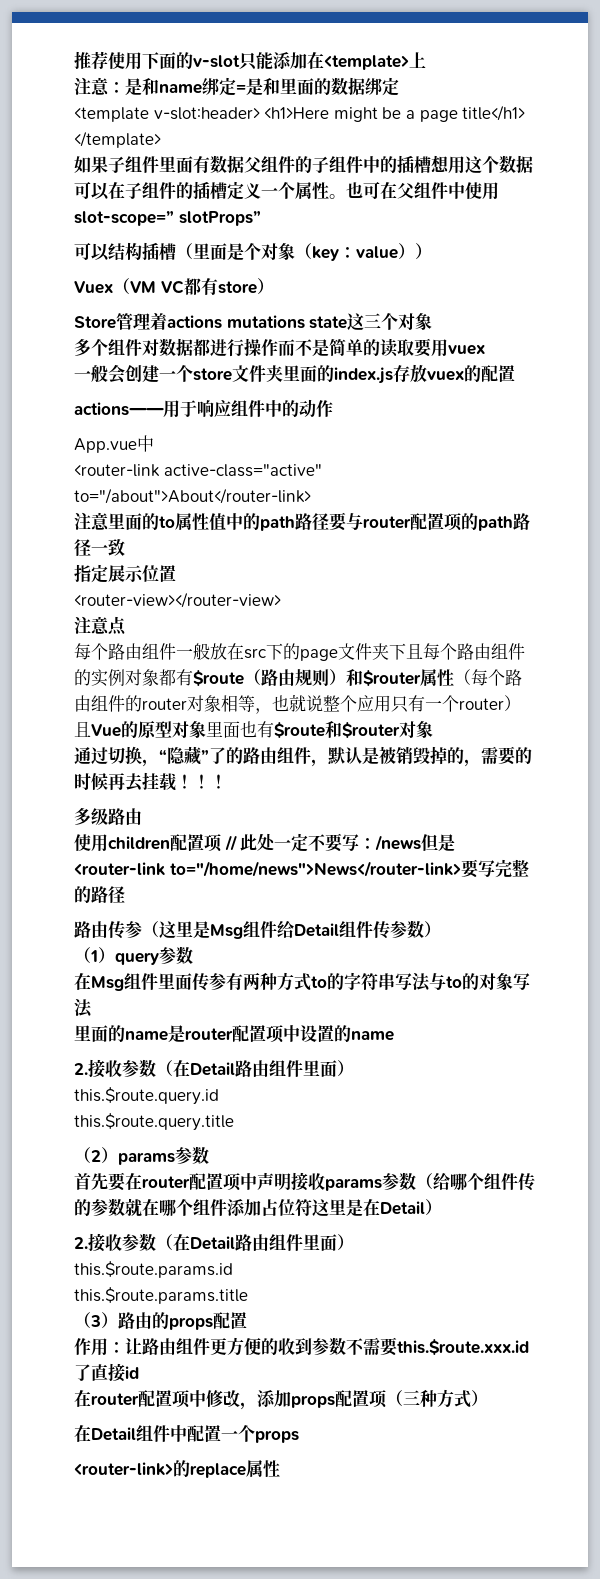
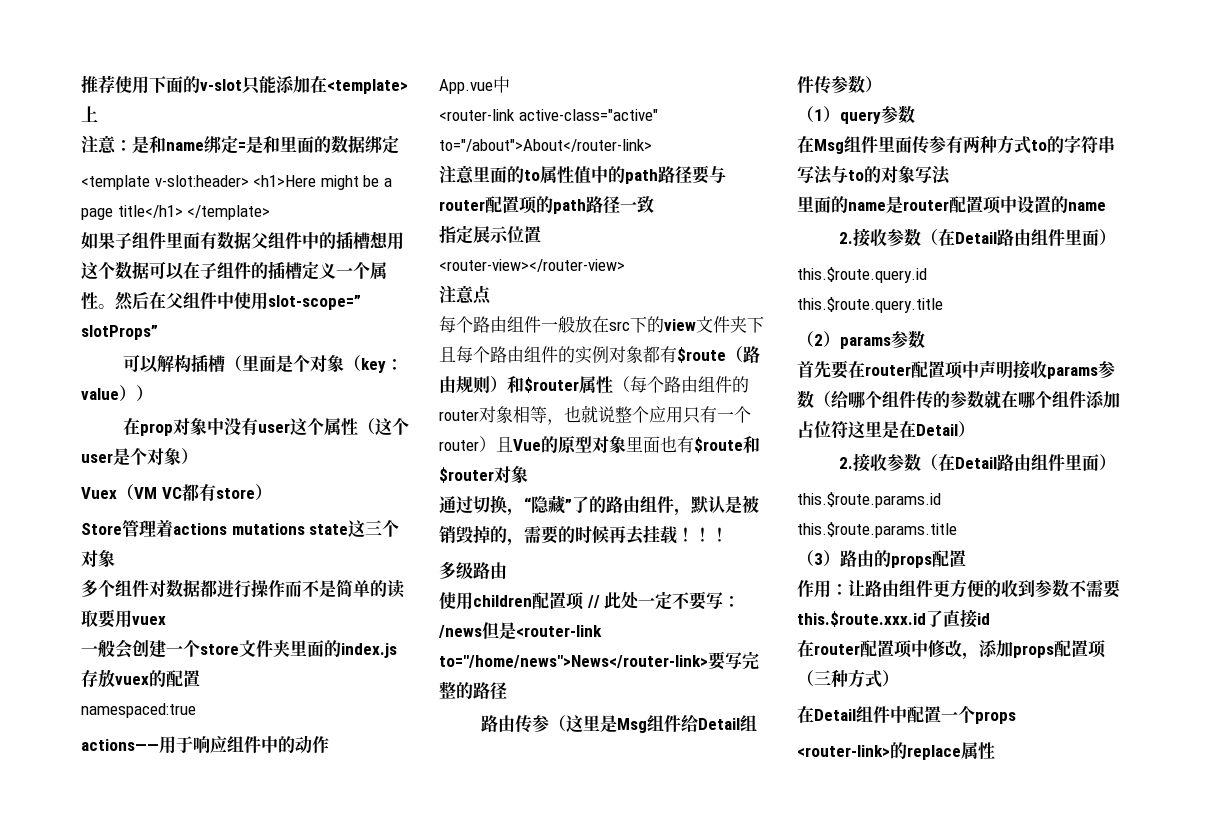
- 如果子组件里面有数据父组件的子组件中的插槽想用这个数据可以在子组件的插槽定义一个属性。
+ 如果子组件里面有数据父组件中的插槽想用这个数据可以在子组件的插槽定义一个属性。
- 也可在父组件中使用slot-scope=” slotProps”
+ 然后在父组件中使用slot-scope=” slotProps”
- 可以结构插槽（里面是个对象（key：value））
+ 可以解构插槽（里面是个对象（key：value））
+ 在prop对象中没有user这个属性（这个user是个对象）
+ namespaced:true
- 每个路由组件一般放在src下的page文件夹下且每个路由组件的实例对象都有$route（路由规则）和$router属性（每个路由组件的router对象相等，也就说整个应用只有一个router）且Vue的原型对象里面也有$route和$router对象
+ 每个路由组件一般放在src下的view文件夹下且每个路由组件的实例对象都有$route（路由规则）和$router属性（每个路由组件的router对象相等，也就说整个应用只有一个router）且Vue的原型对象里面也有$route和$router对象

